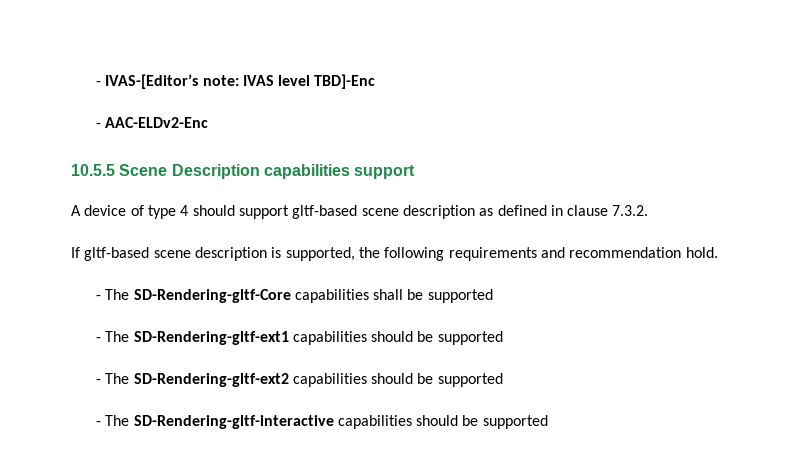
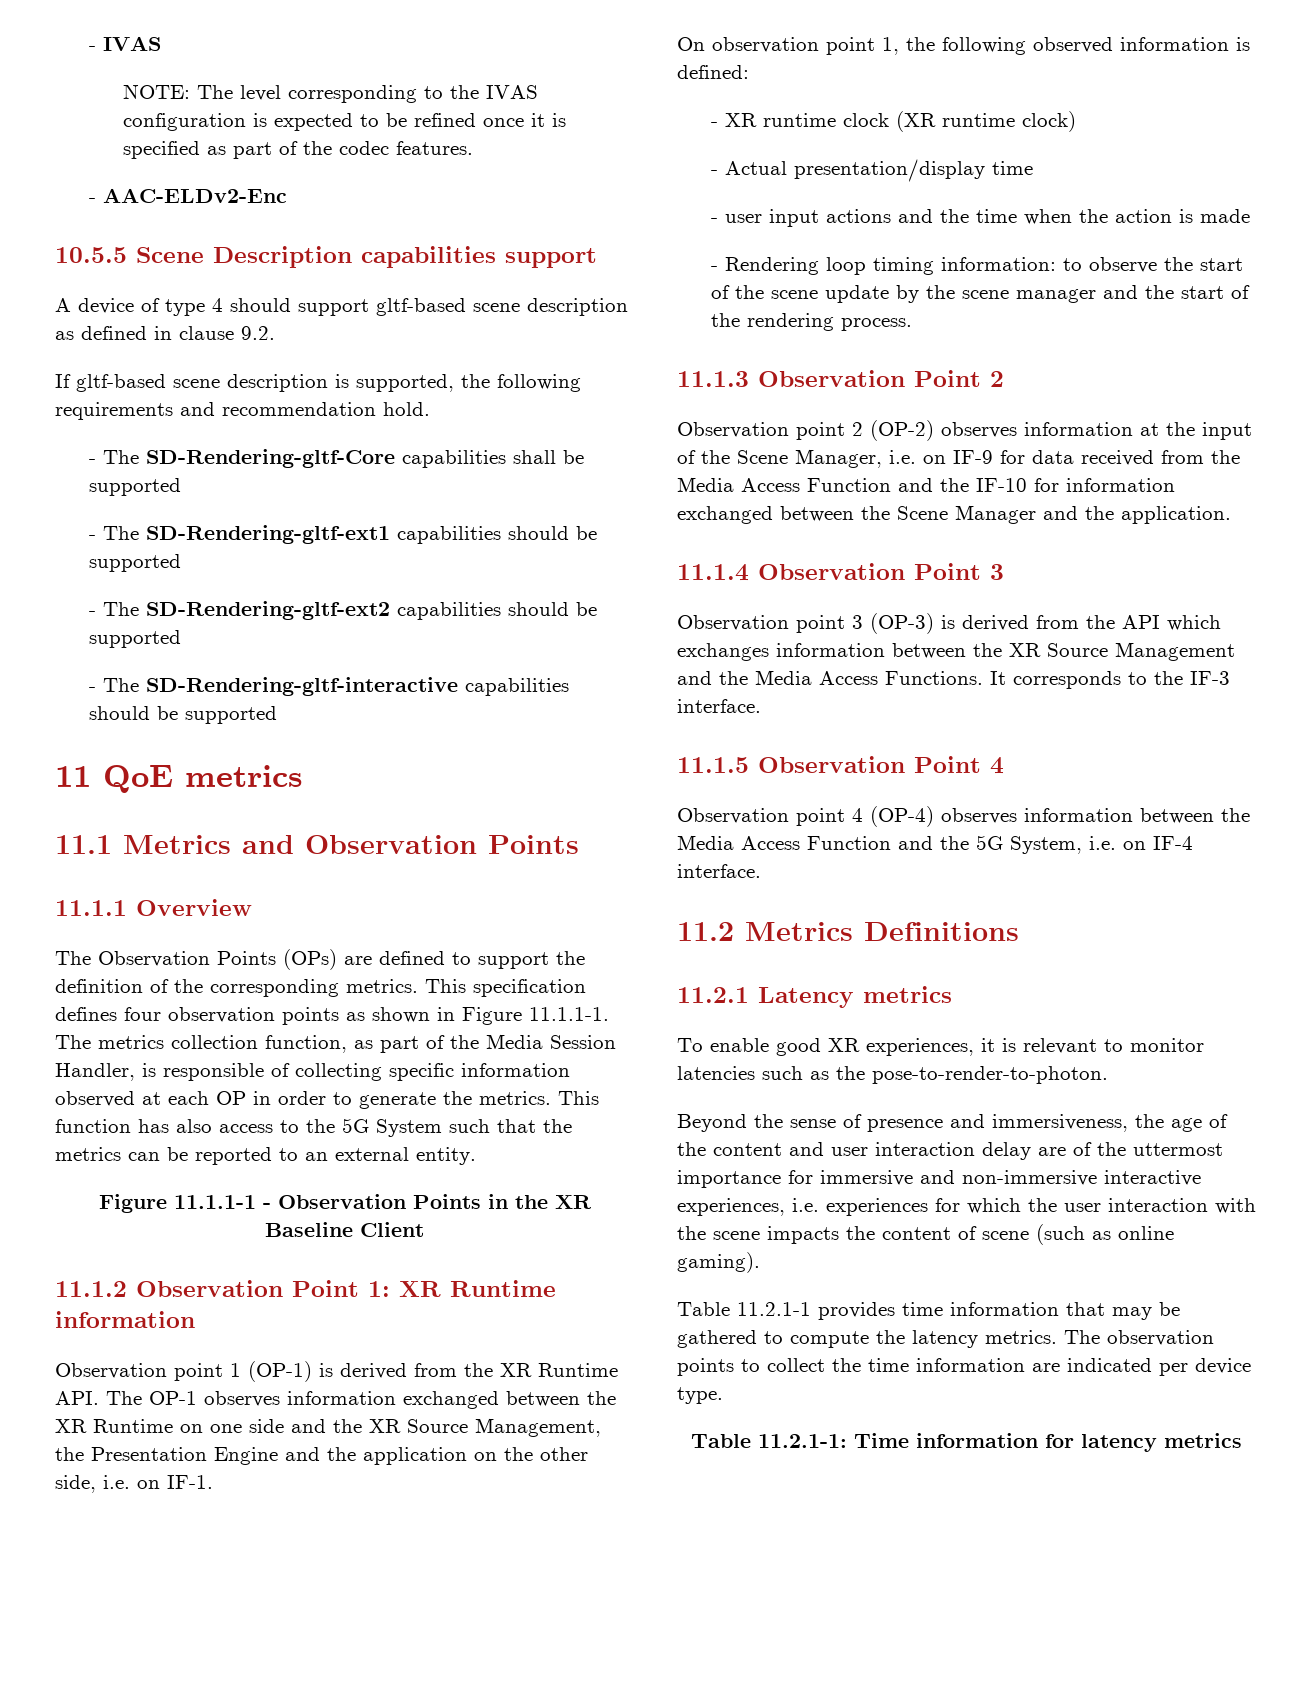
- - IVAS-[Editor’s note: IVAS level TBD]-Enc
+ - IVAS
+ NOTE: The level corresponding to the IVAS configuration is expected to be refined once it is specified as part of the codec features.
- A device of type 4 should support gltf-based scene description as defined in clause 7.3.2.
+ A device of type 4 should support gltf-based scene description as defined in clause 9.2.
+ 11 QoE metrics
+ 11.1 Metrics and Observation Points
+ 11.1.1 Overview
+ The Observation Points (OPs) are defined to support the definition of the corresponding metrics. This specification defines four observation points as shown in Figure 11.1.1-1. The metrics collection function, as part of the Media Session Handler, is responsible of collecting specific information observed at each OP in order to generate the metrics. This function has also access to the 5G System such that the metrics can be reported to an external entity.
+ Figure 11.1.1-1 - Observation Points in the XR Baseline Client
+ 11.1.2 Observation Point 1: XR Runtime information
+ Observation point 1 (OP-1) is derived from the XR Runtime API. The OP-1 observes information exchanged between the XR Runtime on one side and the XR Source Management, the Presentation Engine and the application on the other side, i.e. on IF-1.
+ On observation point 1, the following observed information is defined:
+ - XR runtime clock (XR runtime clock)
+ - Actual presentation/display time
+ - user input actions and the time when the action is made
+ - Rendering loop timing information: to observe the start of the scene update by the scene manager and the start of the rendering process.
+ 11.1.3 Observation Point 2
+ Observation point 2 (OP-2) observes information at the input of the Scene Manager, i.e. on IF-9 for data received from the Media Access Function and the IF-10 for information exchanged between the Scene Manager and the application.
+ 11.1.4 Observation Point 3
+ Observation point 3 (OP-3) is derived from the API which exchanges information between the XR Source Management and the Media Access Functions. It corresponds to the IF-3 interface.
+ 11.1.5 Observation Point 4
+ Observation point 4 (OP-4) observes information between the Media Access Function and the 5G System, i.e. on IF-4 interface.
+ 11.2 Metrics Definitions
+ 11.2.1 Latency metrics
+ To enable good XR experiences, it is relevant to monitor latencies such as the pose-to-render-to-photon.
+ Beyond the sense of presence and immersiveness, the age of the content and user interaction delay are of the uttermost importance for immersive and non-immersive interactive experiences, i.e. experiences for which the user interaction with the scene impacts the content of scene (such as online gaming).
+ Table 11.2.1-1 provides time information that may be gathered to compute the latency metrics. The observation points to collect the time information are indicated per device type.
+ Table 11.2.1-1: Time information for latency metrics

